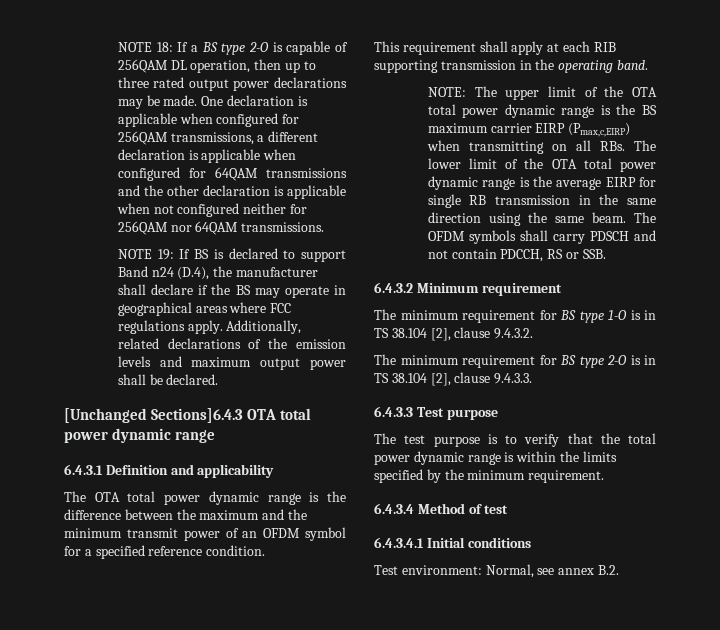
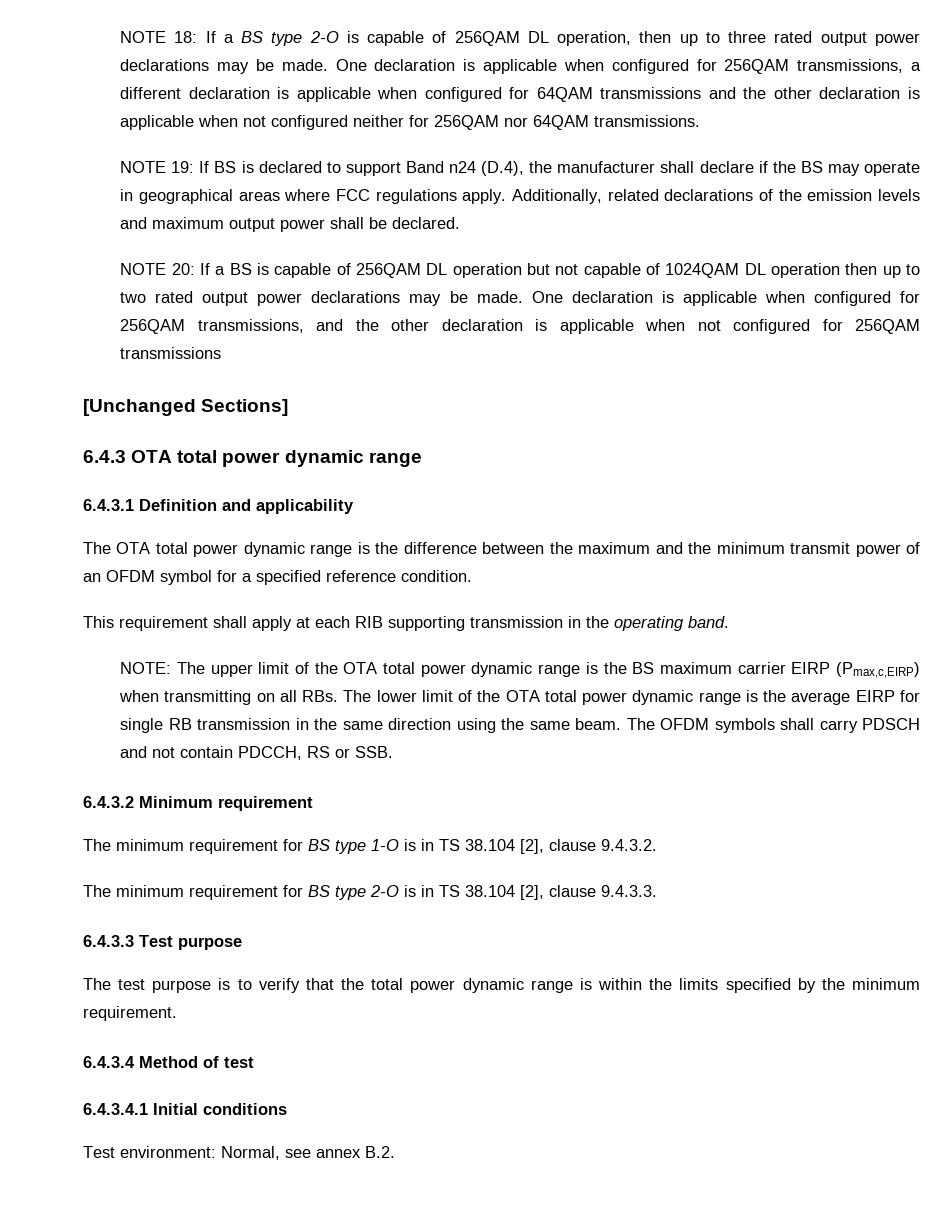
+ NOTE 20: If a BS is capable of 256QAM DL operation but not capable of 1024QAM DL operation then up to two rated output power declarations may be made. One declaration is applicable when configured for 256QAM transmissions, and the other declaration is applicable when not configured for 256QAM transmissions
- [Unchanged Sections]6.4.3 OTA total power dynamic range
+ [Unchanged Sections]
+ 6.4.3 OTA total power dynamic range

